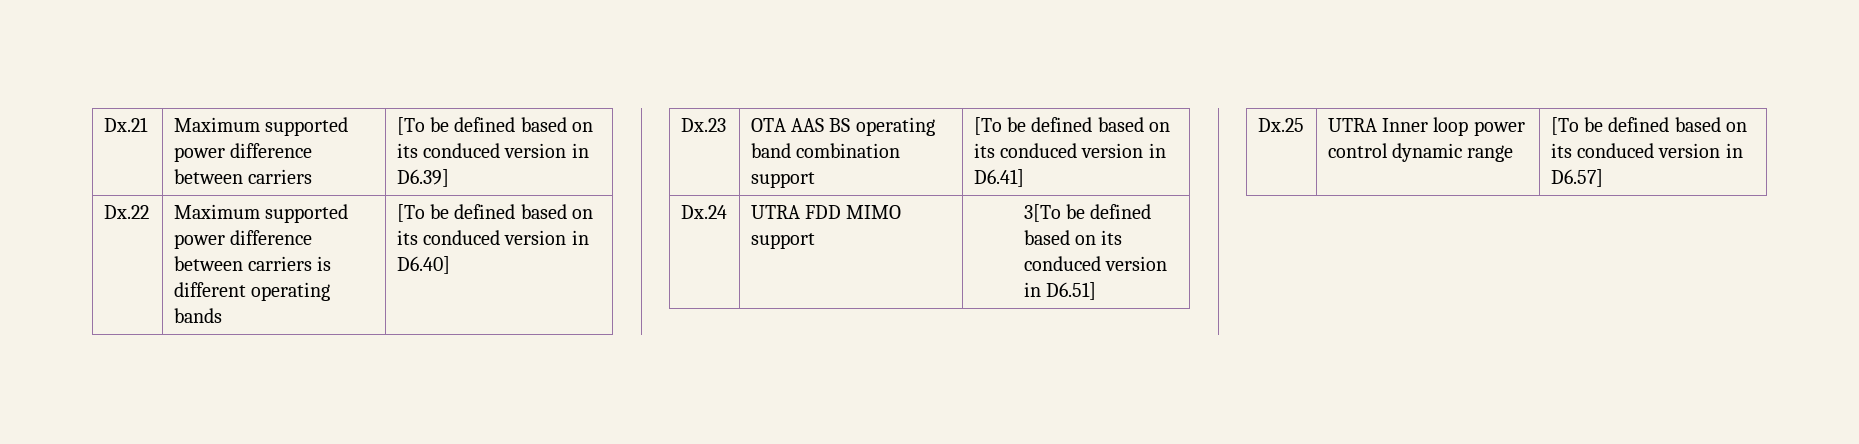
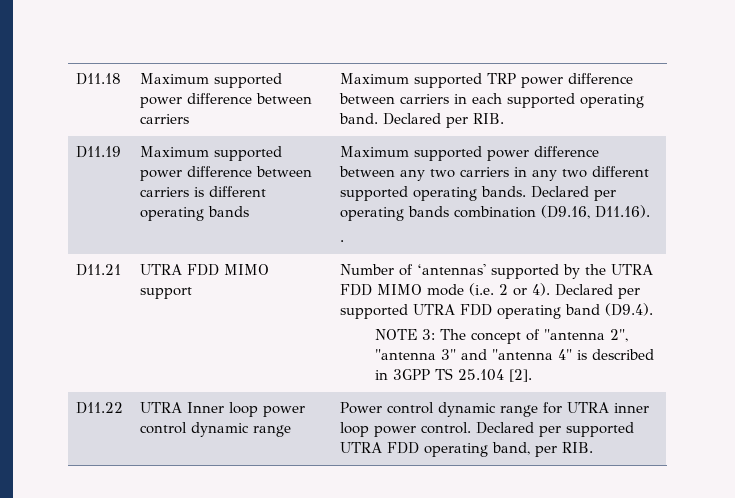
- Dx.21 | Maximum supported power difference between carriers | [To be defined based on its conduced version in D6.39]
- Dx.22 | Maximum supported power difference between carriers is different operating bands | [To be defined based on its conduced version in D6.40]
- Dx.23 | OTA AAS BS operating band combination support | [To be defined based on its conduced version in D6.41]
- Dx.24 | UTRA FDD MIMO support | 3[To be defined based on its conduced version in D6.51]
- Dx.25 | UTRA Inner loop power control dynamic range | [To be defined based on its conduced version in D6.57]
+ D11.18 | Maximum supported power difference between carriers | Maximum supported TRP power difference between carriers in each supported operating band. Declared per RIB.
+ D11.19 | Maximum supported power difference between carriers is different operating bands | Maximum supported power difference between any two carriers in any two different supported operating bands. Declared per operating bands combination (D9.16, D11.16).
+ .
+ D11.21 | UTRA FDD MIMO support | Number of ‘antennas' supported by the UTRA FDD MIMO mode (i.e. 2 or 4). Declared per supported UTRA FDD operating band (D9.4).
+ NOTE 3: The concept of "antenna 2", "antenna 3" and "antenna 4" is described in 3GPP TS 25.104 [2].
+ D11.22 | UTRA Inner loop power control dynamic range | Power control dynamic range for UTRA inner loop power control. Declared per supported UTRA FDD operating band, per RIB.

